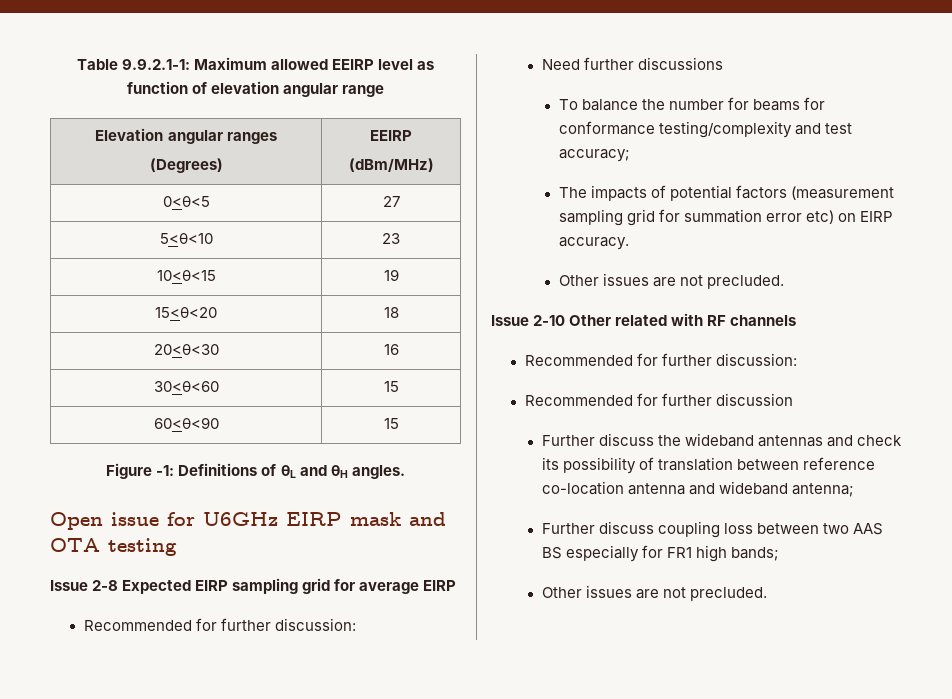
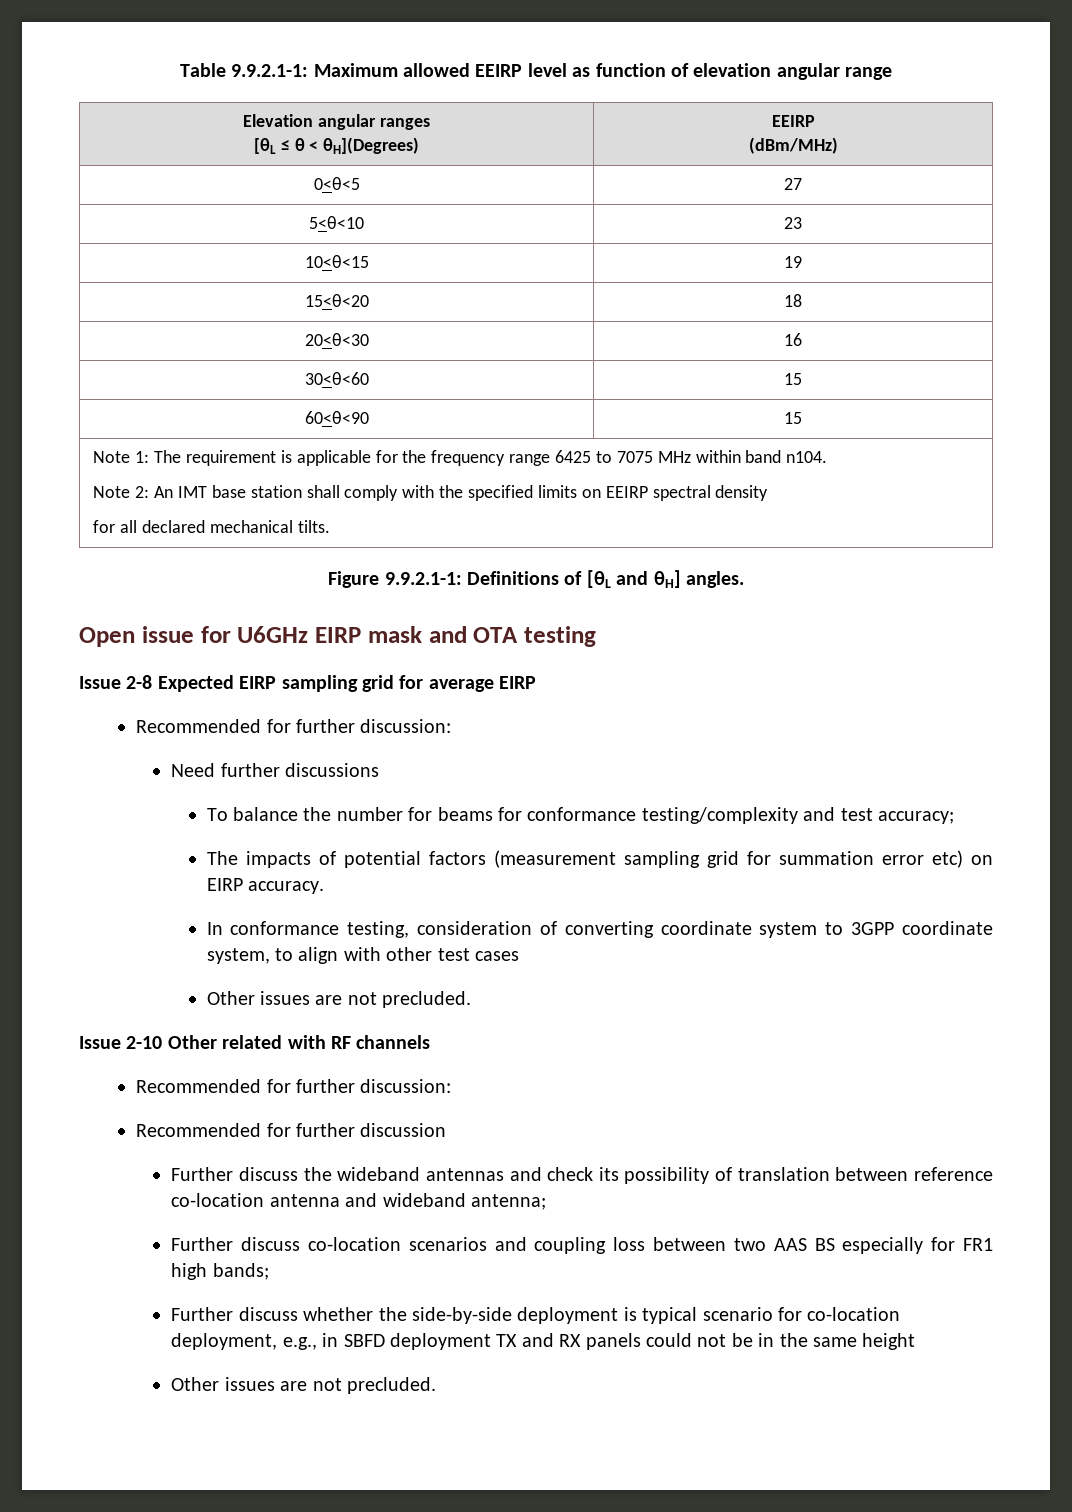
  Elevation angular ranges
- (Degrees) | EEIRP
+ [θL ≤ θ < θH](Degrees) | EEIRP
+ Note 1: The requirement is applicable for the frequency range 6425 to 7075 MHz within band n104.
+ Note 2: An IMT base station shall comply with the specified limits on EEIRP spectral density
+ for all declared mechanical tilts.
- Figure -1: Definitions of θL and θH angles.
+ Figure 9.9.2.1-1: Definitions of [θL and θH] angles.
+ In conformance testing, consideration of converting coordinate system to 3GPP coordinate system, to align with other test cases
- Further discuss coupling loss between two AAS BS especially for FR1 high bands;
+ Further discuss co-location scenarios and coupling loss between two AAS BS especially for FR1 high bands;
+ Further discuss whether the side-by-side deployment is typical scenario for co-location deployment, e.g., in SBFD deployment TX and RX panels could not be in the same height

